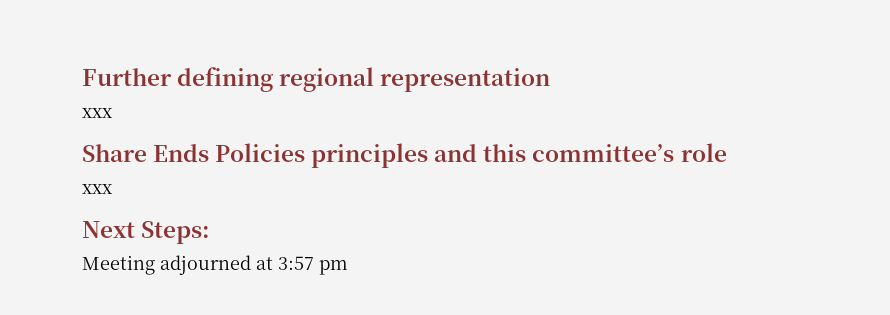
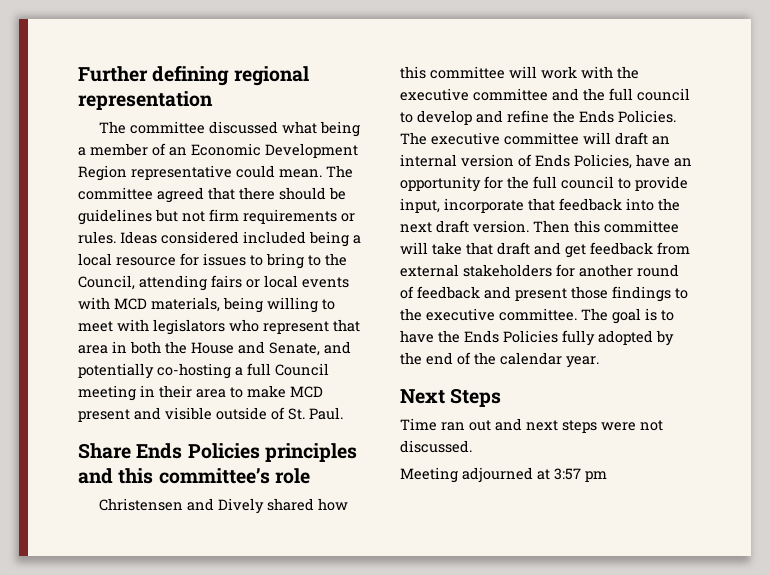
  Further defining regional representation
- xxx
+ The committee discussed what being a member of an Economic Development Region representative could mean. The committee agreed that there should be guidelines but not firm requirements or rules. Ideas considered included being a local resource for issues to bring to the Council, attending fairs or local events with MCD materials, being willing to meet with legislators who represent that area in both the House and Senate, and potentially co-hosting a full Council meeting in their area to make MCD present and visible outside of St. Paul.
  Share Ends Policies principles and this committee’s role
- xxx
- Next Steps:
+ Christensen and Dively shared how this committee will work with the executive committee and the full council to develop and refine the Ends Policies. The executive committee will draft an internal version of Ends Policies, have an opportunity for the full council to provide input, incorporate that feedback into the next draft version. Then this committee will take that draft and get feedback from external stakeholders for another round of feedback and present those findings to the executive committee. The goal is to have the Ends Policies fully adopted by the end of the calendar year.
+ Next Steps
+ Time ran out and next steps were not discussed.

